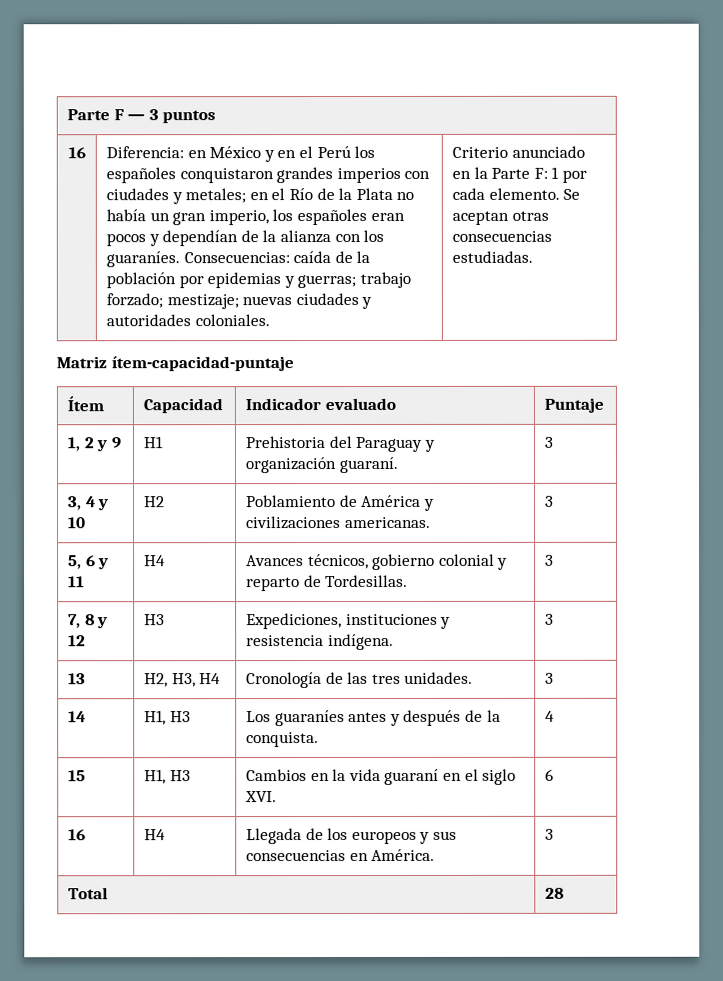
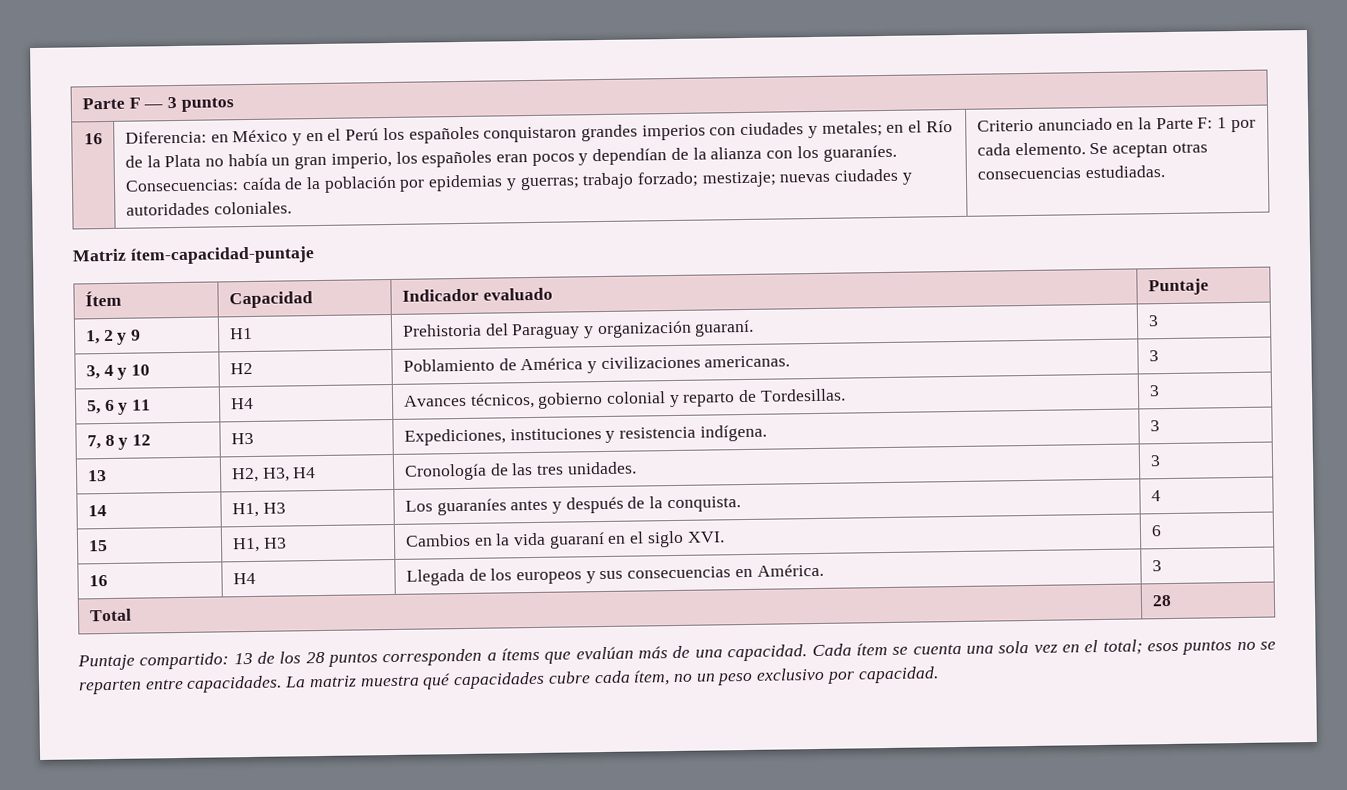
+ Puntaje compartido: 13 de los 28 puntos corresponden a ítems que evalúan más de una capacidad. Cada ítem se cuenta una sola vez en el total; esos puntos no se reparten entre capacidades. La matriz muestra qué capacidades cubre cada ítem, no un peso exclusivo por capacidad.

